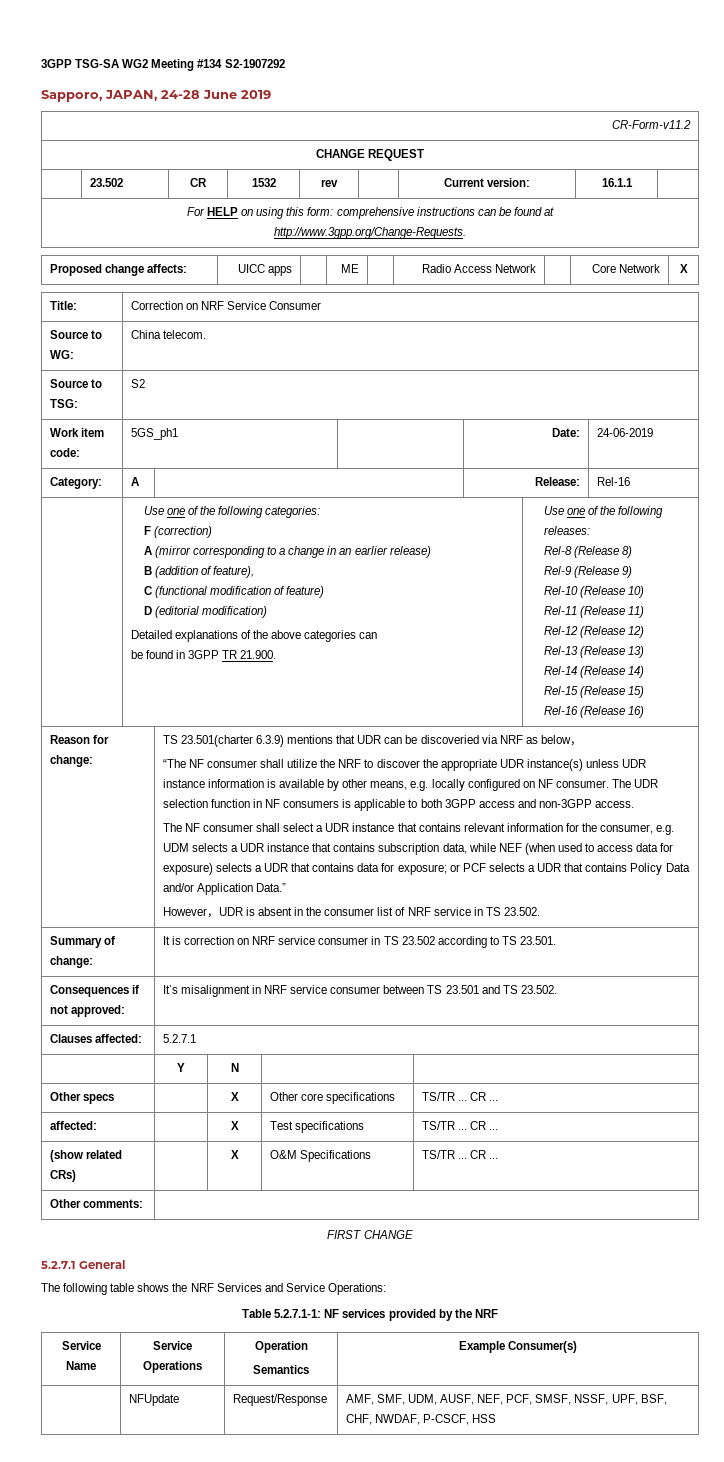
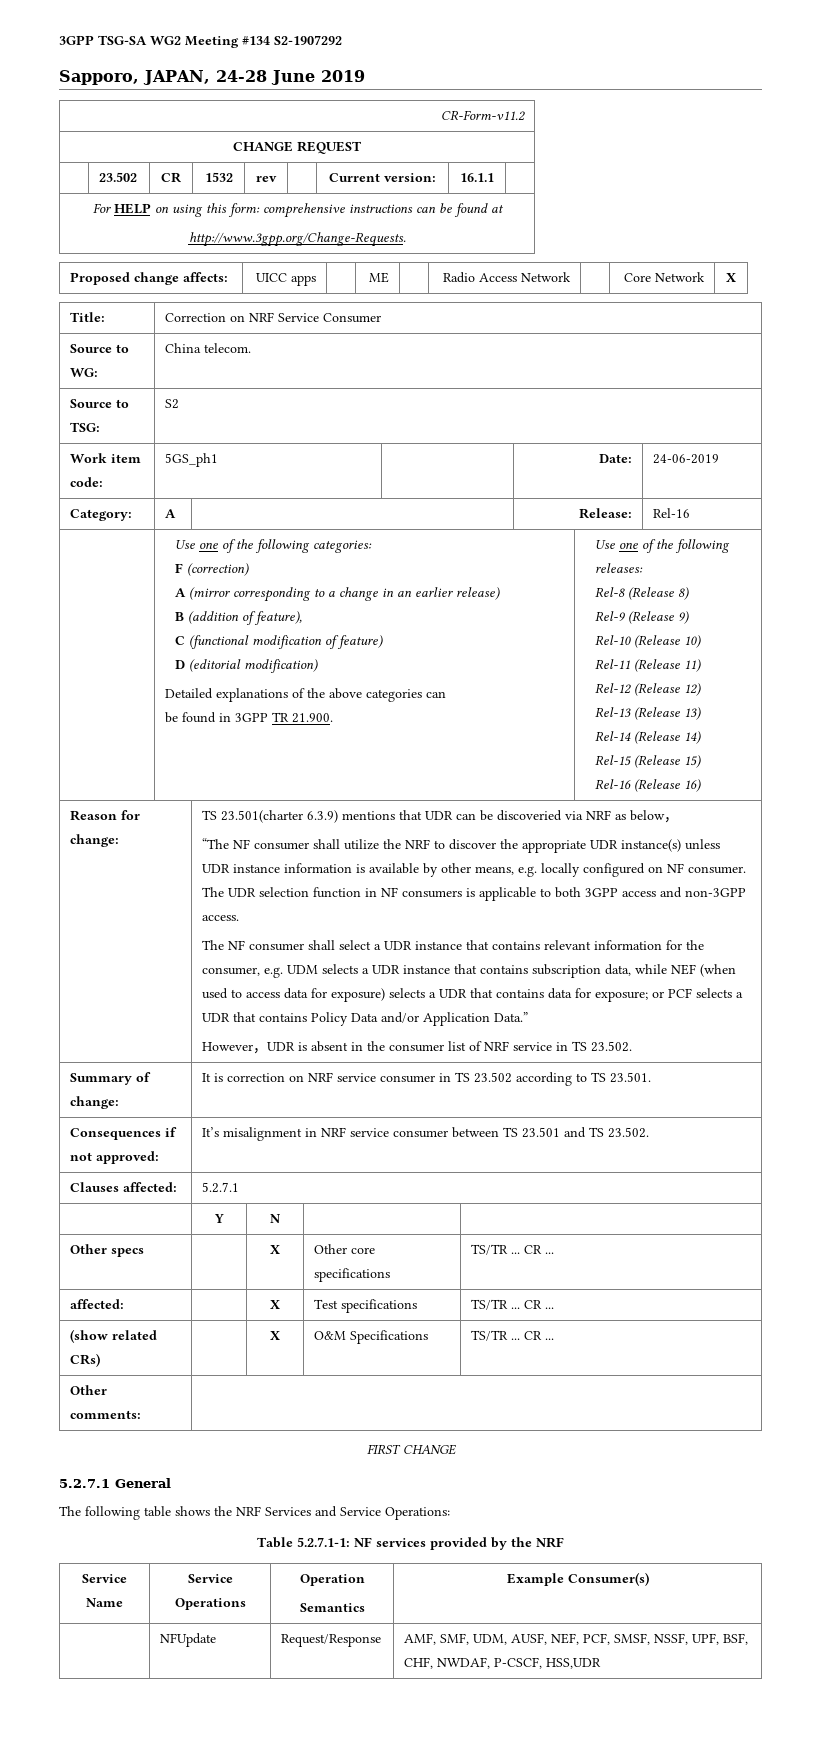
- | NFUpdate | Request/Response | AMF, SMF, UDM, AUSF, NEF, PCF, SMSF, NSSF, UPF, BSF, CHF, NWDAF, P-CSCF, HSS
+ | NFUpdate | Request/Response | AMF, SMF, UDM, AUSF, NEF, PCF, SMSF, NSSF, UPF, BSF, CHF, NWDAF, P-CSCF, HSS,UDR

